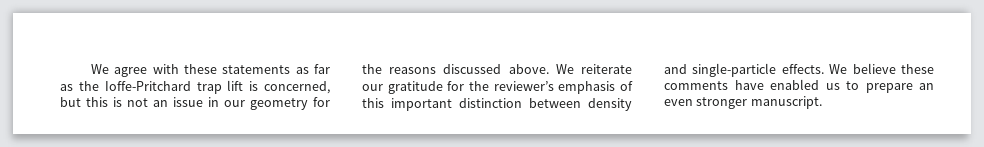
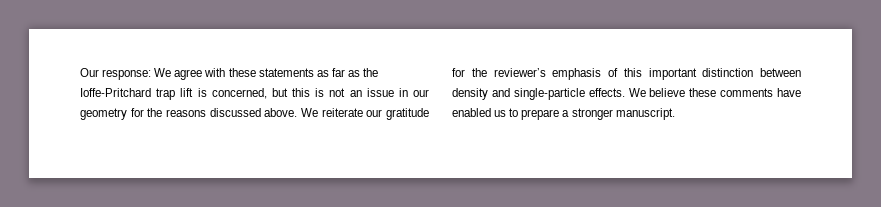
- We agree with these statements as far as the Ioffe-Pritchard trap lift is concerned, but this is not an issue in our geometry for the reasons discussed above.
+ Our response: We agree with these statements as far as the Ioffe-Pritchard trap lift is concerned, but this is not an issue in our geometry for the reasons discussed above.
- We believe these comments have enabled us to prepare an even stronger manuscript.
+ We believe these comments have enabled us to prepare a stronger manuscript.

